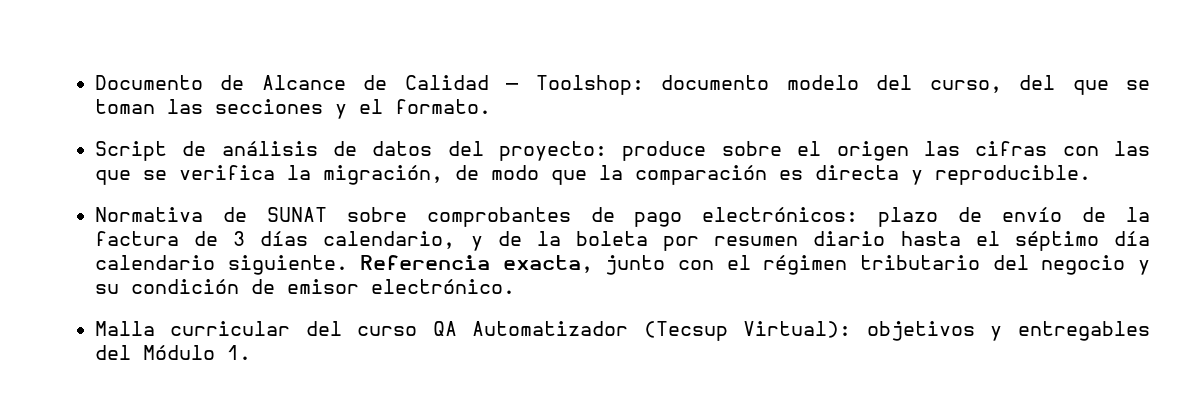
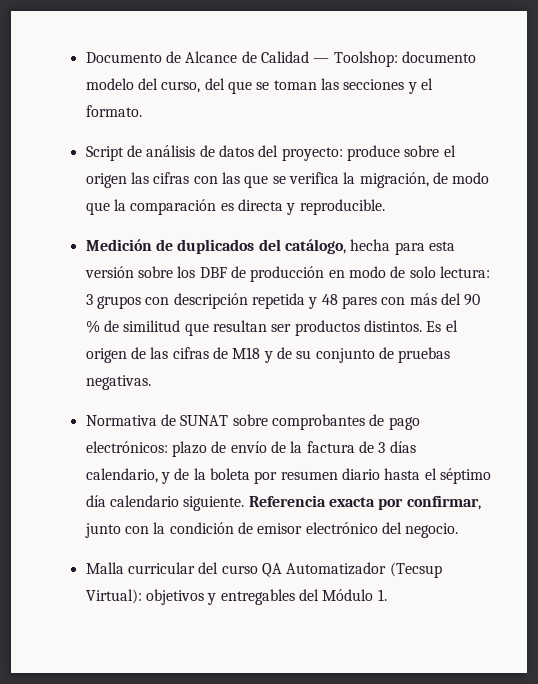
+ Medición de duplicados del catálogo, hecha para esta versión sobre los DBF de producción en modo de solo lectura: 3 grupos con descripción repetida y 48 pares con más del 90 % de similitud que resultan ser productos distintos. Es el origen de las cifras de M18 y de su conjunto de pruebas negativas.
- Referencia exacta, junto con el régimen tributario del negocio y su condición de emisor electrónico.
+ Referencia exacta por confirmar, junto con la condición de emisor electrónico del negocio.

